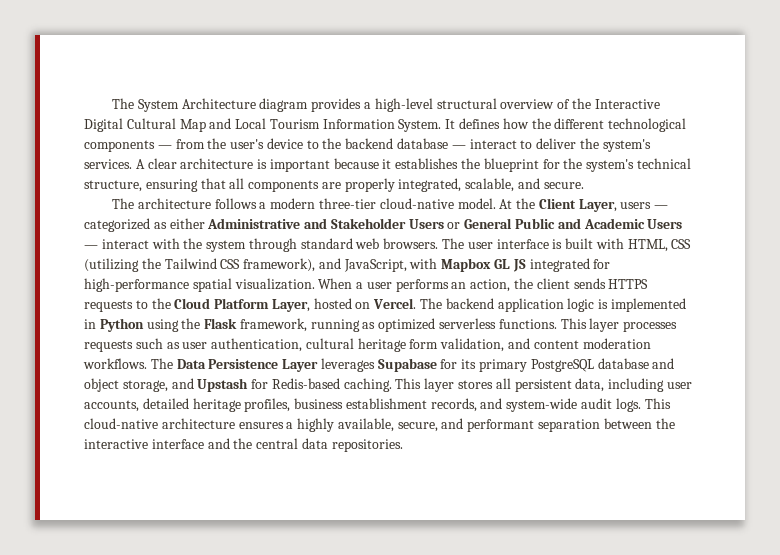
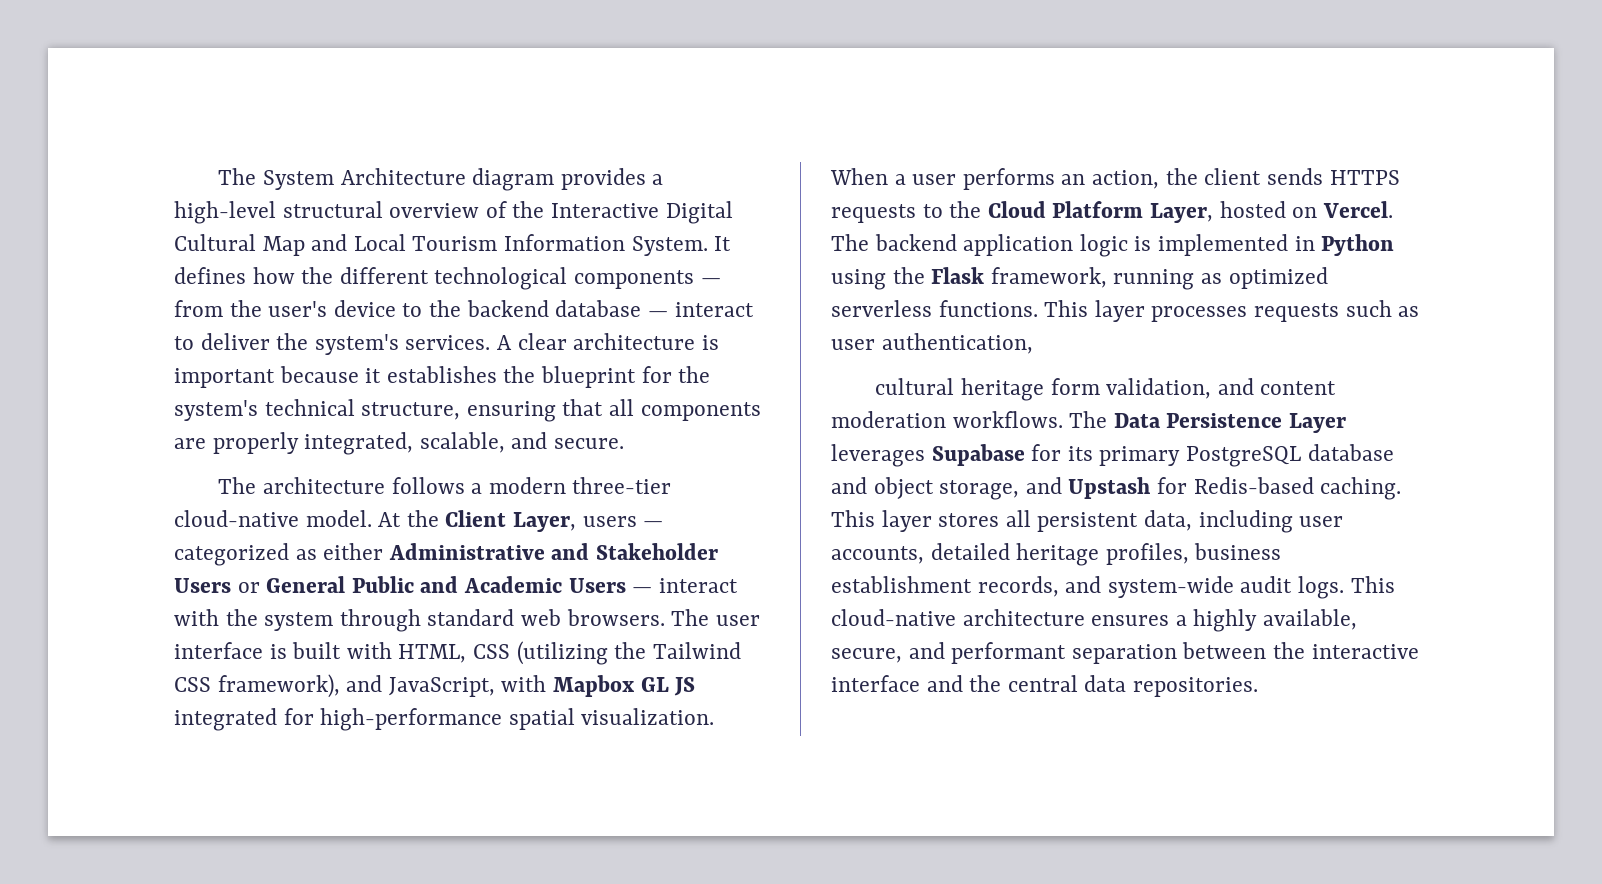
- This layer processes requests such as user authentication, cultural heritage form validation, and content moderation workflows.
+ This layer processes requests such as user authentication,
+ cultural heritage form validation, and content moderation workflows.

